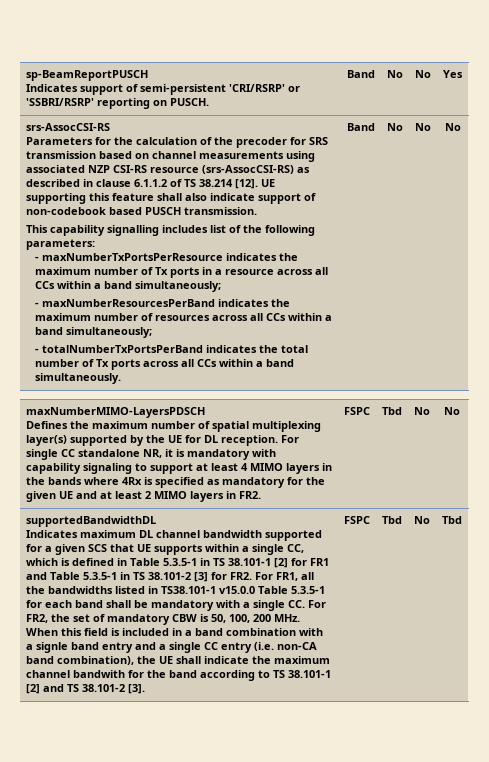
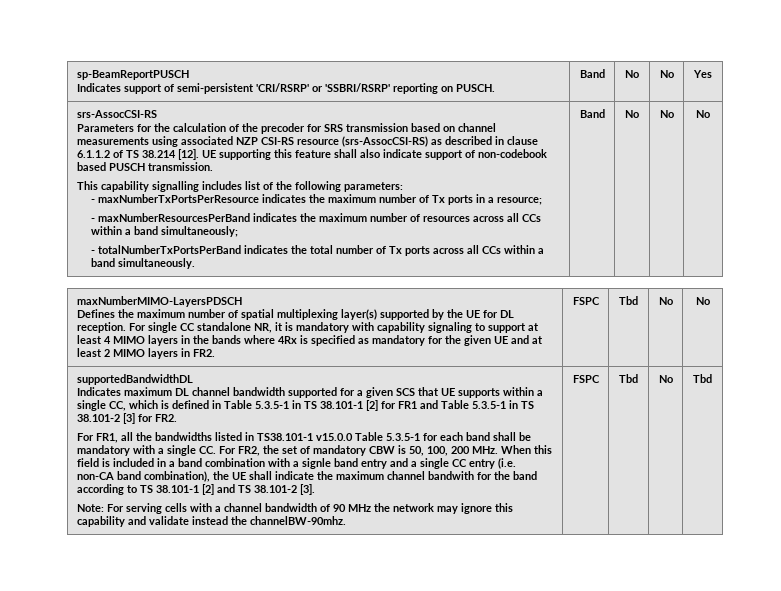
- - maxNumberTxPortsPerResource indicates the maximum number of Tx ports in a resource across all CCs within a band simultaneously;
+ - maxNumberTxPortsPerResource indicates the maximum number of Tx ports in a resource;
- Indicates maximum DL channel bandwidth supported for a given SCS that UE supports within a single CC, which is defined in Table 5.3.5-1 in TS 38.101-1 [2] for FR1 and Table 5.3.5-1 in TS 38.101-2 [3] for FR2. For FR1, all the bandwidths listed in TS38.101-1 v15.0.0 Table 5.3.5-1 for each band shall be mandatory with a single CC. For FR2, the set of mandatory CBW is 50, 100, 200 MHz. When this field is included in a band combination with a signle band entry and a single CC entry (i.e. non-CA band combination), the UE shall indicate the maximum channel bandwith for the band according to TS 38.101-1 [2] and TS 38.101-2 [3].
+ Indicates maximum DL channel bandwidth supported for a given SCS that UE supports within a single CC, which is defined in Table 5.3.5-1 in TS 38.101-1 [2] for FR1 and Table 5.3.5-1 in TS 38.101-2 [3] for FR2.
+ For FR1, all the bandwidths listed in TS38.101-1 v15.0.0 Table 5.3.5-1 for each band shall be mandatory with a single CC. For FR2, the set of mandatory CBW is 50, 100, 200 MHz. When this field is included in a band combination with a signle band entry and a single CC entry (i.e. non-CA band combination), the UE shall indicate the maximum channel bandwith for the band according to TS 38.101-1 [2] and TS 38.101-2 [3].
+ Note: For serving cells with a channel bandwidth of 90 MHz the network may ignore this capability and validate instead the channelBW-90mhz.

